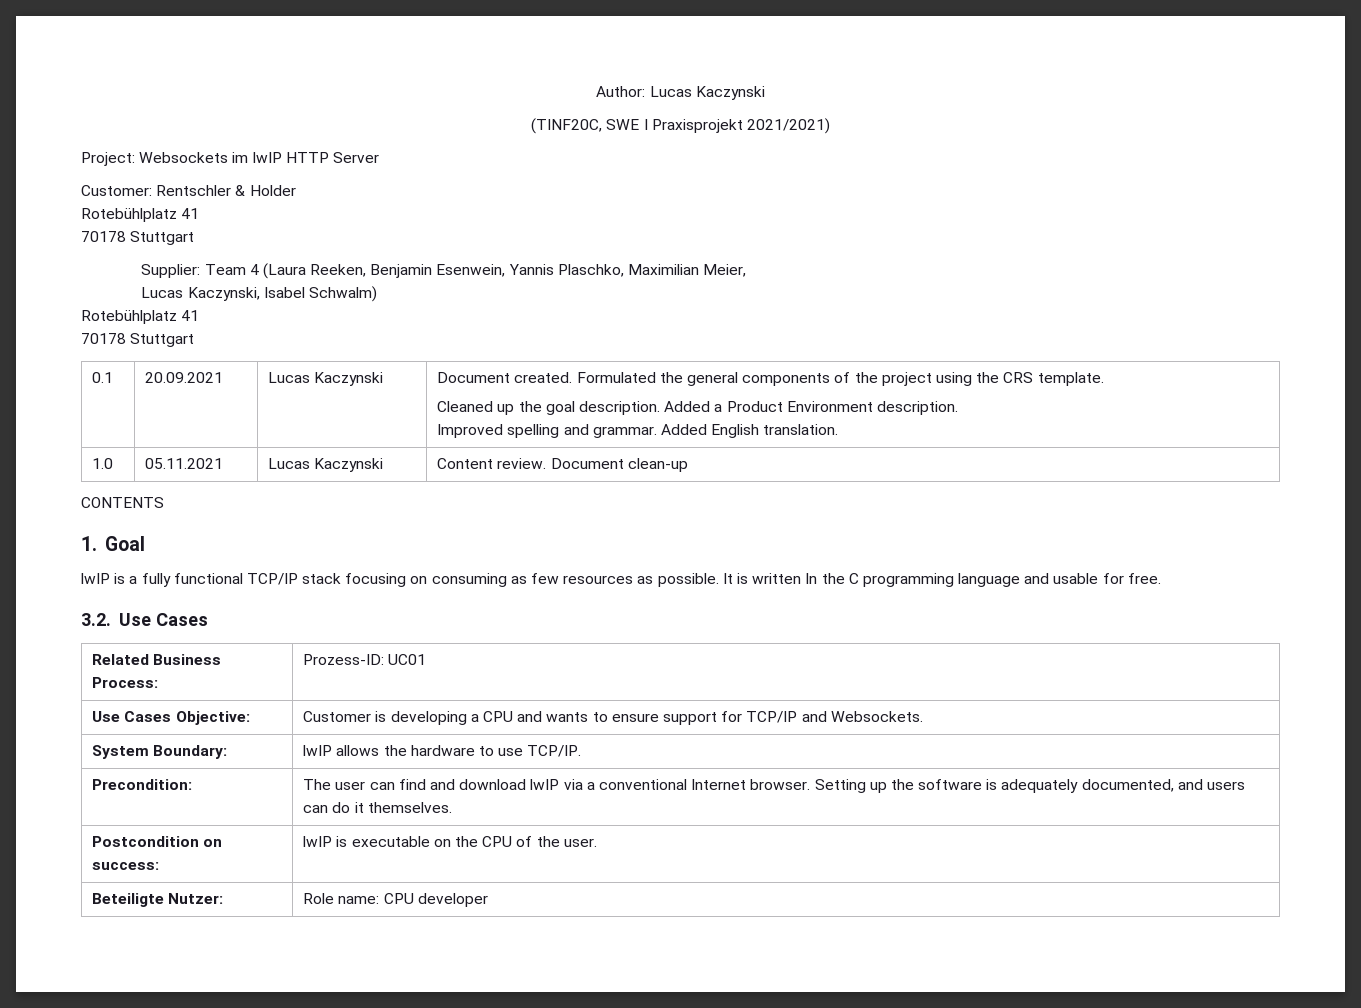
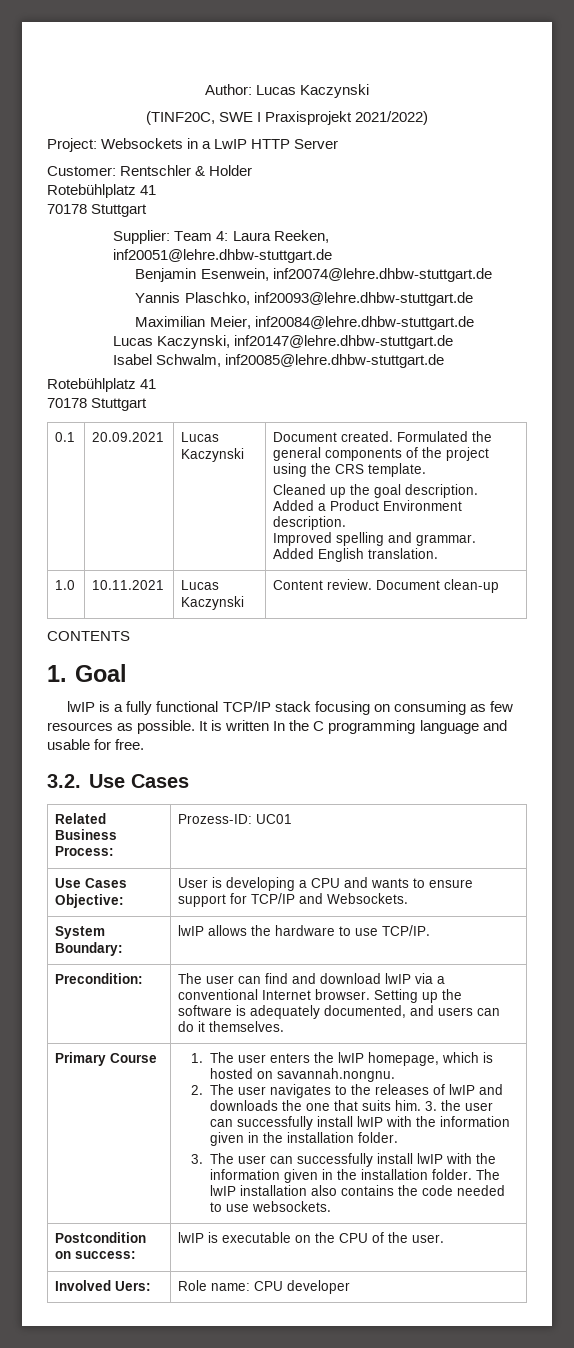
- (TINF20C, SWE I Praxisprojekt 2021/2021)
+ (TINF20C, SWE I Praxisprojekt 2021/2022)
- Project: Websockets im lwIP HTTP Server
+ Project: Websockets in a LwIP HTTP Server
- Supplier: Team 4 (Laura Reeken, Benjamin Esenwein, Yannis Plaschko, Maximilian Meier,
+ Supplier: Team 4: Laura Reeken, inf20051@lehre.dhbw-stuttgart.de
+ Benjamin Esenwein, inf20074@lehre.dhbw-stuttgart.de
+ Yannis Plaschko, inf20093@lehre.dhbw-stuttgart.de
+ Maximilian Meier, inf20084@lehre.dhbw-stuttgart.de
- Lucas Kaczynski, Isabel Schwalm)
+ Lucas Kaczynski, inf20147@lehre.dhbw-stuttgart.de
+ Isabel Schwalm, inf20085@lehre.dhbw-stuttgart.de
- 1.0 | 05.11.2021 | Lucas Kaczynski | Content review. Document clean-up
+ 1.0 | 10.11.2021 | Lucas Kaczynski | Content review. Document clean-up
- Use Cases Objective: | Customer is developing a CPU and wants to ensure support for TCP/IP and Websockets.
+ Use Cases Objective: | User is developing a CPU and wants to ensure support for TCP/IP and Websockets.
+ Primary Course | 1. The user enters the lwIP homepage, which is hosted on savannah.nongnu.
+ 2. The user navigates to the releases of lwIP and downloads the one that suits him. 3. the user can successfully install lwIP with the information given in the installation folder.
+ 3. The user can successfully install lwIP with the information given in the installation folder. The lwIP installation also contains the code needed to use websockets.
- Beteiligte Nutzer: | Role name: CPU developer
+ Involved Uers: | Role name: CPU developer

